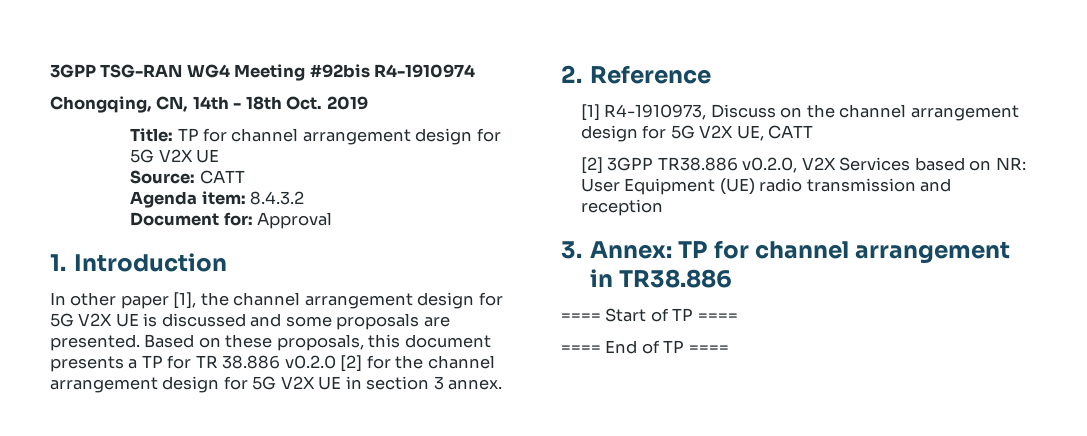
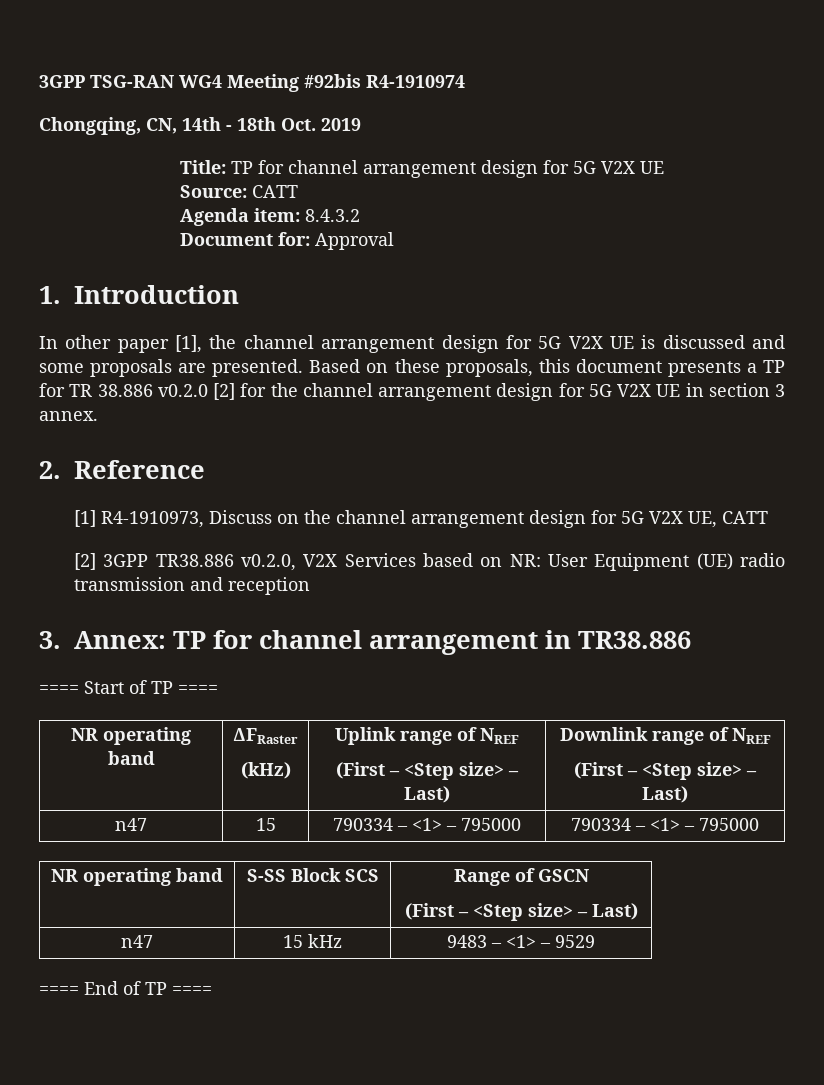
+ NR operating band | ΔFRaster
+ (kHz) | Uplink range of NREF
+ (First – <Step size> – Last) | Downlink range of NREF
+ (First – <Step size> – Last)
+ n47 | 15 | 790334 – <1> – 795000 | 790334 – <1> – 795000
+ NR operating band | S-SS Block SCS | Range of GSCN
+ (First – <Step size> – Last)
+ n47 | 15 kHz | 9483 – <1> – 9529

